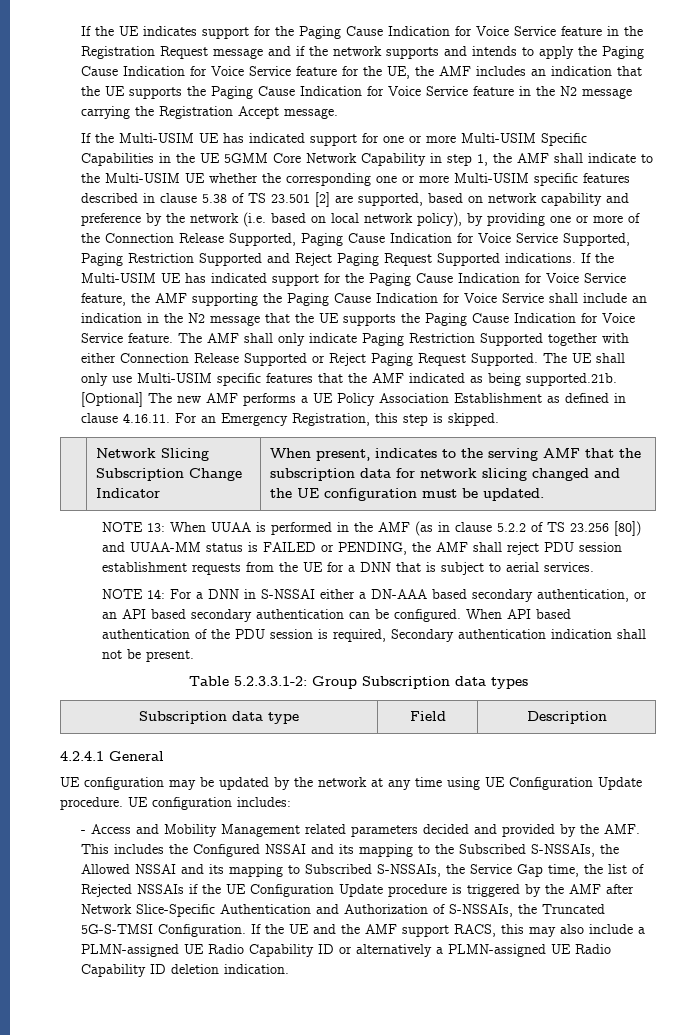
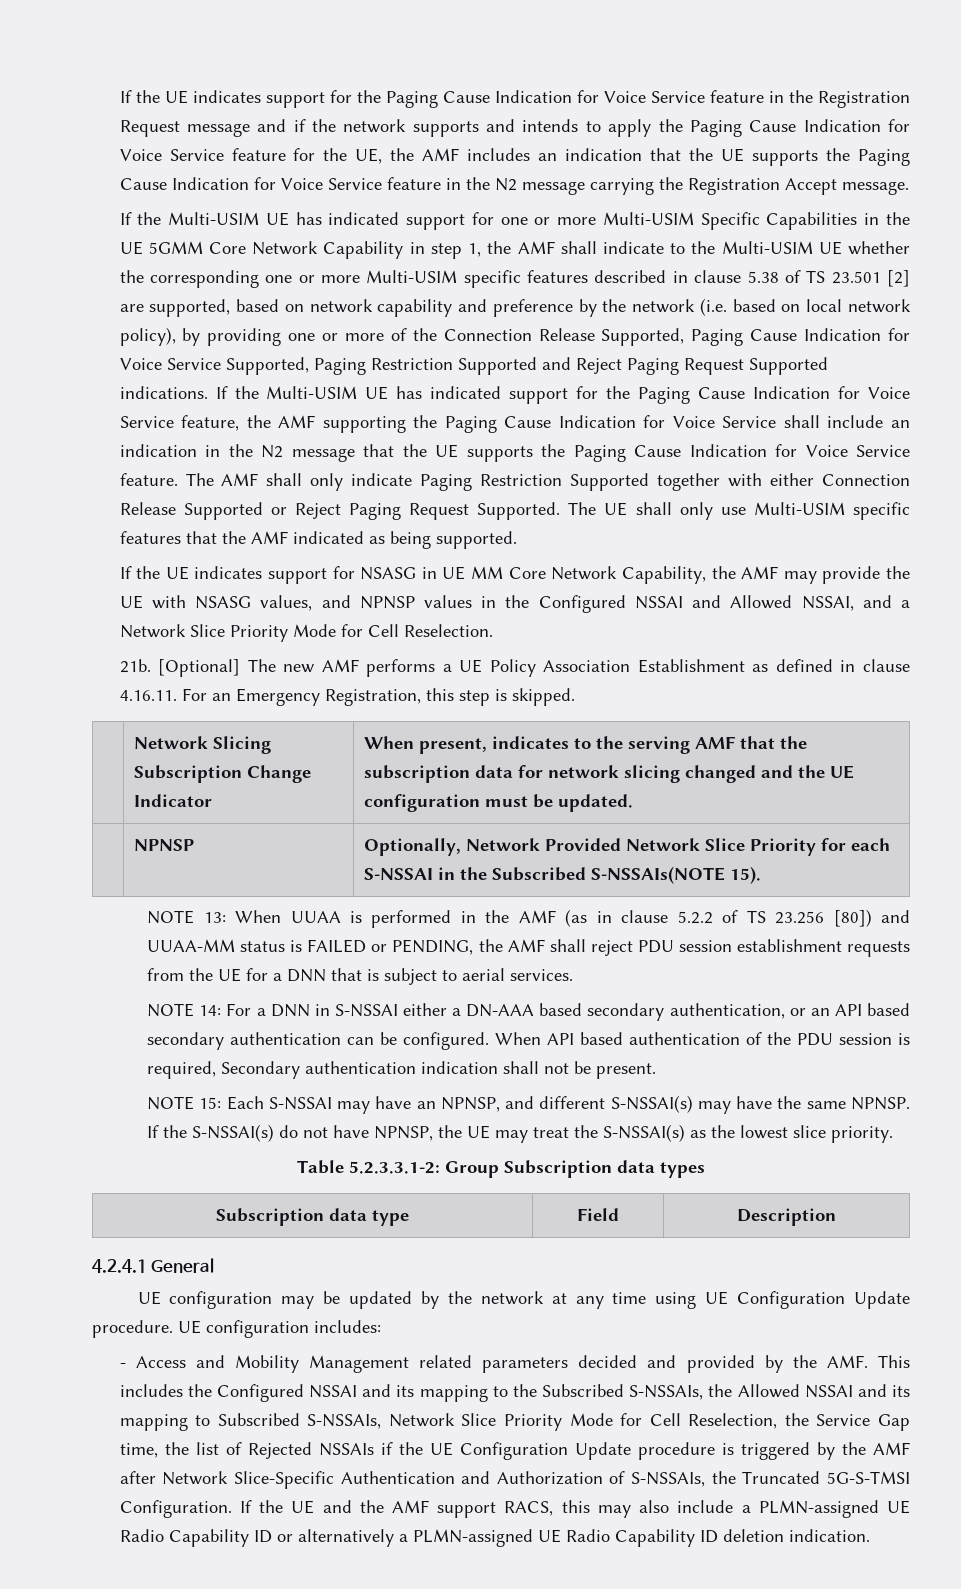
- The UE shall only use Multi-USIM specific features that the AMF indicated as being supported.21b. [Optional] The new AMF performs a UE Policy Association Establishment as defined in clause 4.16.11. For an Emergency Registration, this step is skipped.
+ The UE shall only use Multi-USIM specific features that the AMF indicated as being supported.
+ If the UE indicates support for NSASG in UE MM Core Network Capability, the AMF may provide the UE with NSASG values, and NPNSP values in the Configured NSSAI and Allowed NSSAI, and a Network Slice Priority Mode for Cell Reselection.
+ 21b. [Optional] The new AMF performs a UE Policy Association Establishment as defined in clause 4.16.11. For an Emergency Registration, this step is skipped.
+ | NPNSP | Optionally, Network Provided Network Slice Priority for each S-NSSAI in the Subscribed S-NSSAIs(NOTE 15).
+ NOTE 15: Each S-NSSAI may have an NPNSP, and different S-NSSAI(s) may have the same NPNSP. If the S-NSSAI(s) do not have NPNSP, the UE may treat the S-NSSAI(s) as the lowest slice priority.
- - Access and Mobility Management related parameters decided and provided by the AMF. This includes the Configured NSSAI and its mapping to the Subscribed S-NSSAIs, the Allowed NSSAI and its mapping to Subscribed S-NSSAIs, the Service Gap time, the list of Rejected NSSAIs if the UE Configuration Update procedure is triggered by the AMF after Network Slice-Specific Authentication and Authorization of S-NSSAIs, the Truncated 5G-S-TMSI Configuration.
+ - Access and Mobility Management related parameters decided and provided by the AMF. This includes the Configured NSSAI and its mapping to the Subscribed S-NSSAIs, the Allowed NSSAI and its mapping to Subscribed S-NSSAIs, Network Slice Priority Mode for Cell Reselection, the Service Gap time, the list of Rejected NSSAIs if the UE Configuration Update procedure is triggered by the AMF after Network Slice-Specific Authentication and Authorization of S-NSSAIs, the Truncated 5G-S-TMSI Configuration.

